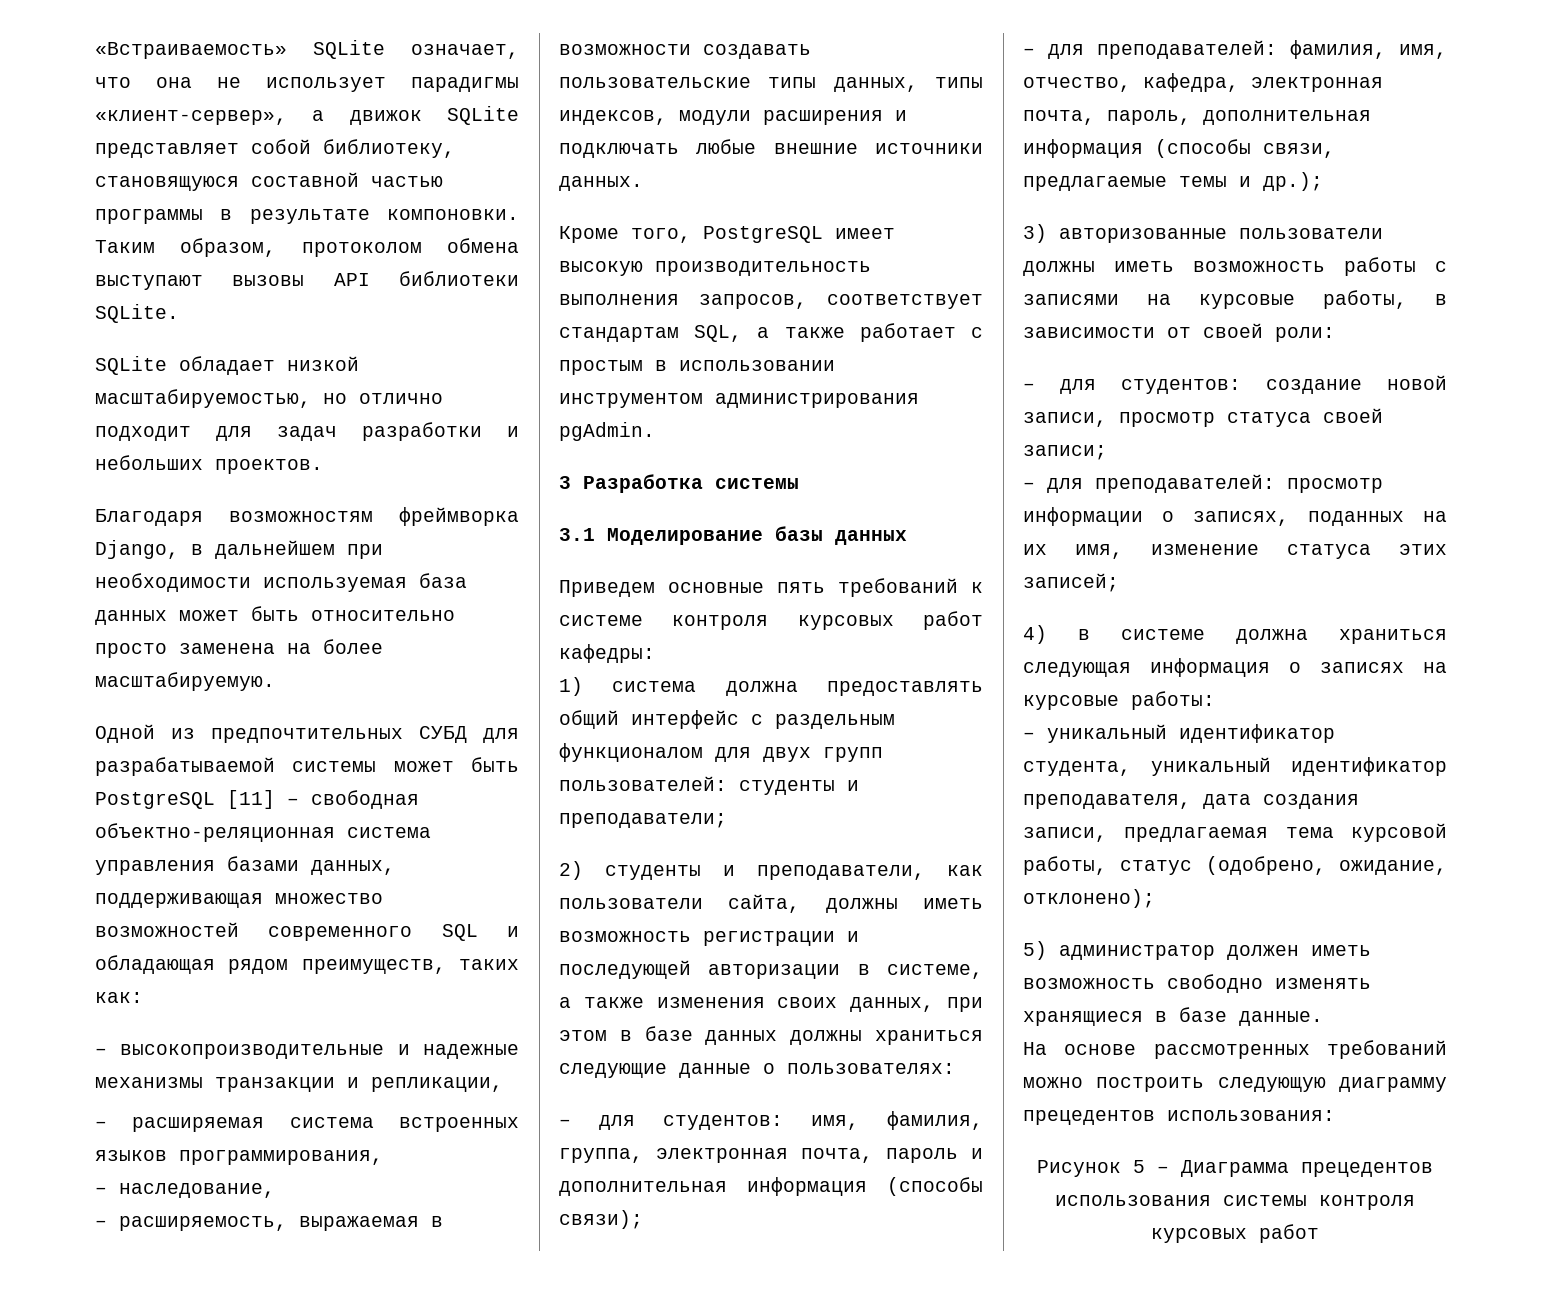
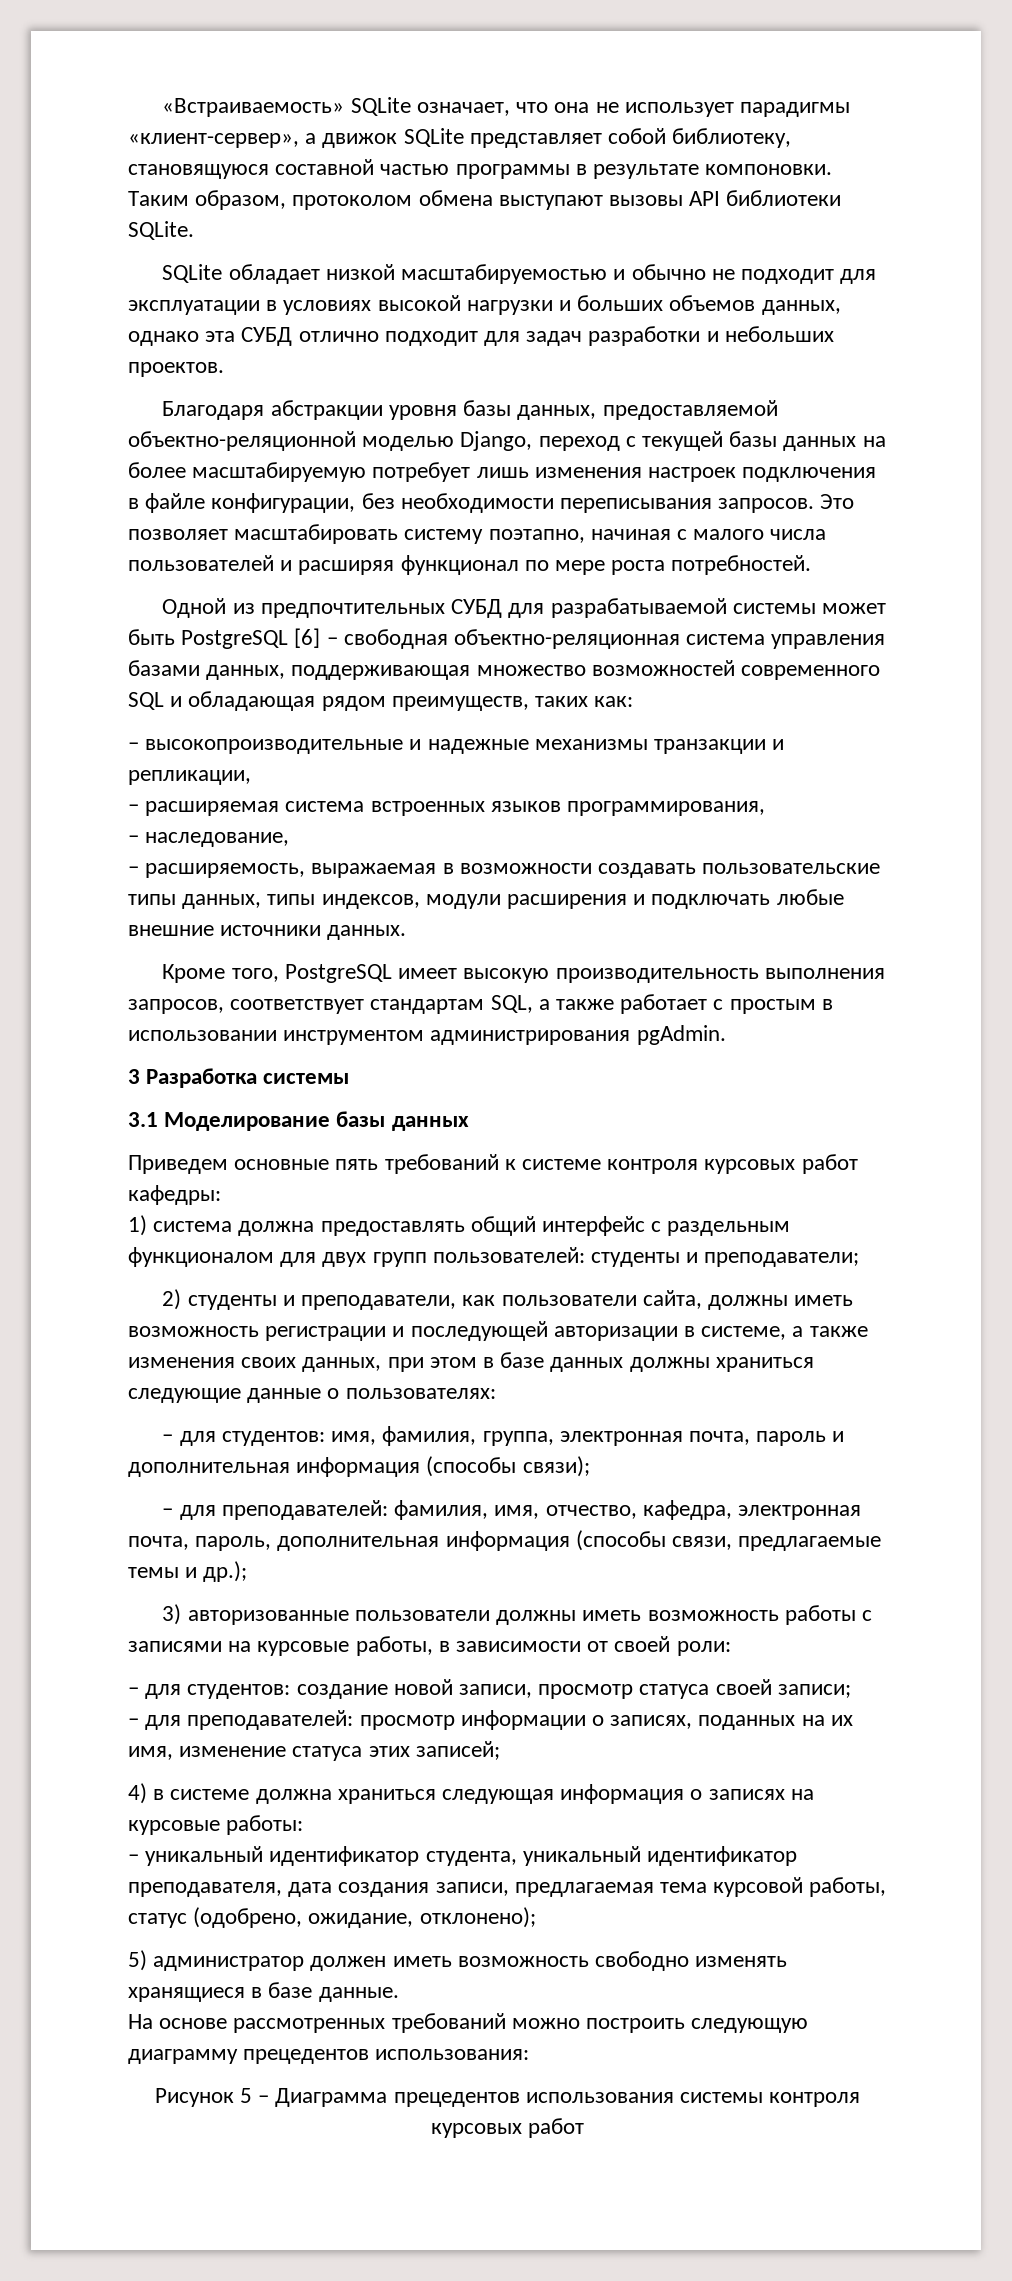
- SQLite обладает низкой масштабируемостью, но отлично подходит для задач разработки и небольших проектов.
+ SQLite обладает низкой масштабируемостью и обычно не подходит для эксплуатации в условиях высокой нагрузки и больших объемов данных, однако эта СУБД отлично подходит для задач разработки и небольших проектов.
- Благодаря возможностям фреймворка Django, в дальнейшем при необходимости используемая база данных может быть относительно просто заменена на более масштабируемую.
+ Благодаря абстракции уровня базы данных, предоставляемой объектно-реляционной моделью Django, переход с текущей базы данных на более масштабируемую потребует лишь изменения настроек подключения в файле конфигурации, без необходимости переписывания запросов. Это позволяет масштабировать систему поэтапно, начиная с малого числа пользователей и расширяя функционал по мере роста потребностей.
- Одной из предпочтительных СУБД для разрабатываемой системы может быть PostgreSQL [11] – свободная объектно-реляционная система управления базами данных, поддерживающая множество возможностей современного SQL и обладающая рядом преимуществ, таких как:
+ Одной из предпочтительных СУБД для разрабатываемой системы может быть PostgreSQL [6] – свободная объектно-реляционная система управления базами данных, поддерживающая множество возможностей современного SQL и обладающая рядом преимуществ, таких как:

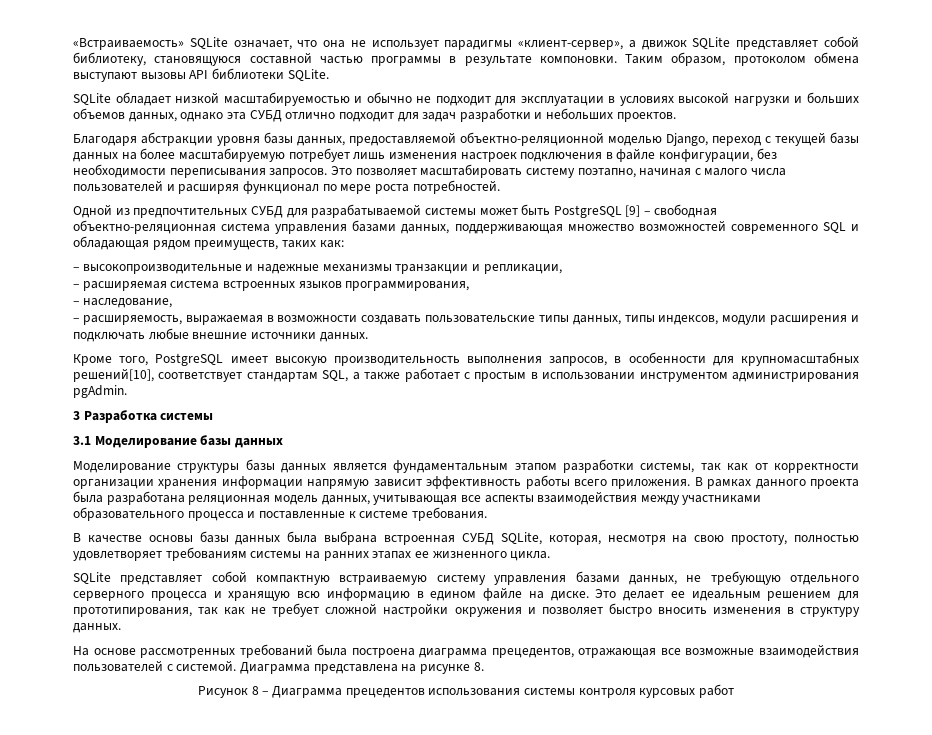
- Одной из предпочтительных СУБД для разрабатываемой системы может быть PostgreSQL [6] – свободная объектно-реляционная система управления базами данных, поддерживающая множество возможностей современного SQL и обладающая рядом преимуществ, таких как:
+ Одной из предпочтительных СУБД для разрабатываемой системы может быть PostgreSQL [9] – свободная объектно-реляционная система управления базами данных, поддерживающая множество возможностей современного SQL и обладающая рядом преимуществ, таких как:
- Кроме того, PostgreSQL имеет высокую производительность выполнения запросов, соответствует стандартам SQL, а также работает с простым в использовании инструментом администрирования pgAdmin.
+ Кроме того, PostgreSQL имеет высокую производительность выполнения запросов, в особенности для крупномасштабных решений[10], соответствует стандартам SQL, а также работает с простым в использовании инструментом администрирования pgAdmin.
- Приведем основные пять требований к системе контроля курсовых работ кафедры:
- 1) система должна предоставлять общий интерфейс с раздельным функционалом для двух групп пользователей: студенты и преподаватели;
- 2) студенты и преподаватели, как пользователи сайта, должны иметь возможность регистрации и последующей авторизации в системе, а также изменения своих данных, при этом в базе данных должны храниться следующие данные о пользователях:
- – для студентов: имя, фамилия, группа, электронная почта, пароль и дополнительная информация (способы связи);
- – для преподавателей: фамилия, имя, отчество, кафедра, электронная почта, пароль, дополнительная информация (способы связи, предлагаемые темы и др.);
- 3) авторизованные пользователи должны иметь возможность работы с записями на курсовые работы, в зависимости от своей роли:
- – для студентов: создание новой записи, просмотр статуса своей записи;
- – для преподавателей: просмотр информации о записях, поданных на их имя, изменение статуса этих записей;
- 4) в системе должна храниться следующая информация о записях на курсовые работы:
- – уникальный идентификатор студента, уникальный идентификатор преподавателя, дата создания записи, предлагаемая тема курсовой работы, статус (одобрено, ожидание, отклонено);
- 5) администратор должен иметь возможность свободно изменять хранящиеся в базе данные.
- На основе рассмотренных требований можно построить следующую диаграмму прецедентов использования:
+ Моделирование структуры базы данных является фундаментальным этапом разработки системы, так как от корректности организации хранения информации напрямую зависит эффективность работы всего приложения. В рамках данного проекта была разработана реляционная модель данных, учитывающая все аспекты взаимодействия между участниками образовательного процесса и поставленные к системе требования.
+ В качестве основы базы данных была выбрана встроенная СУБД SQLite, которая, несмотря на свою простоту, полностью удовлетворяет требованиям системы на ранних этапах ее жизненного цикла.
+ SQLite представляет собой компактную встраиваемую систему управления базами данных, не требующую отдельного серверного процесса и хранящую всю информацию в едином файле на диске. Это делает ее идеальным решением для прототипирования, так как не требует сложной настройки окружения и позволяет быстро вносить изменения в структуру данных.
+ На основе рассмотренных требований была построена диаграмма прецедентов, отражающая все возможные взаимодействия пользователей с системой. Диаграмма представлена на рисунке 8.
- Рисунок 5 – Диаграмма прецедентов использования системы контроля курсовых работ
+ Рисунок 8 – Диаграмма прецедентов использования системы контроля курсовых работ

